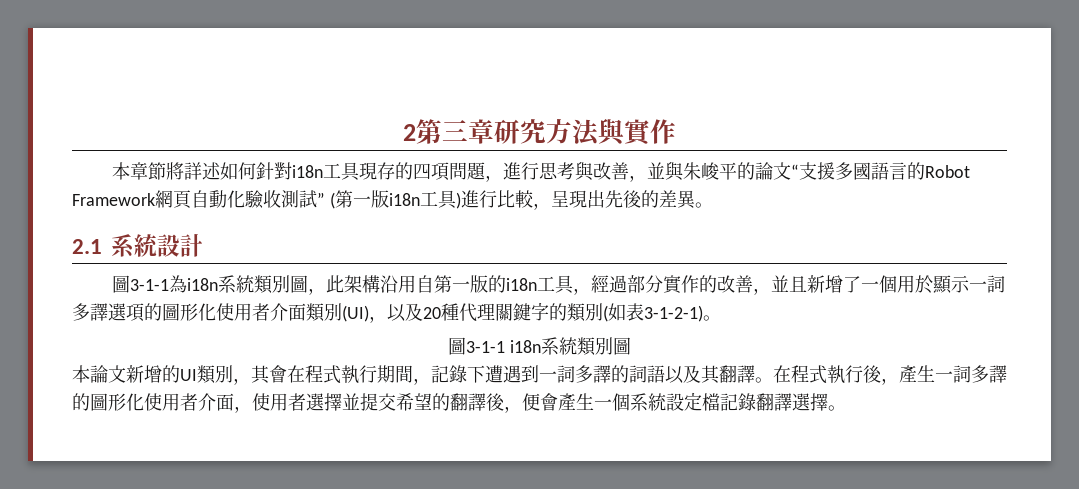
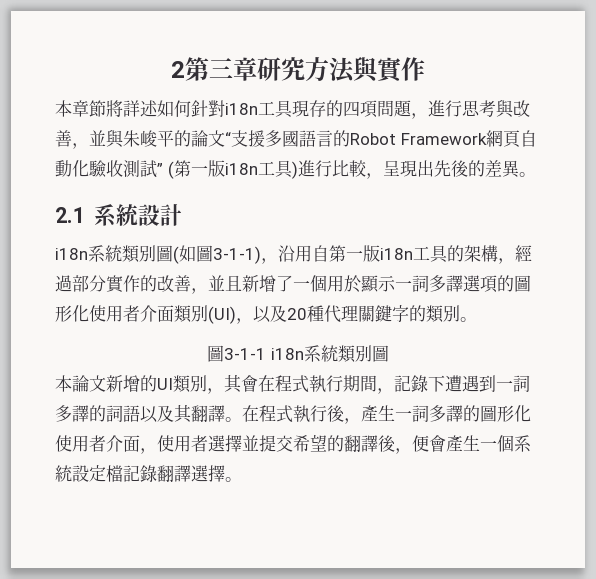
- 圖3-1-1為i18n系統類別圖，此架構沿用自第一版的i18n工具，經過部分實作的改善，並且新增了一個用於顯示一詞多譯選項的圖形化使用者介面類別(UI)，以及20種代理關鍵字的類別(如表3-1-2-1)。
+ i18n系統類別圖(如圖3-1-1)，沿用自第一版i18n工具的架構，經過部分實作的改善，並且新增了一個用於顯示一詞多譯選項的圖形化使用者介面類別(UI)，以及20種代理關鍵字的類別。

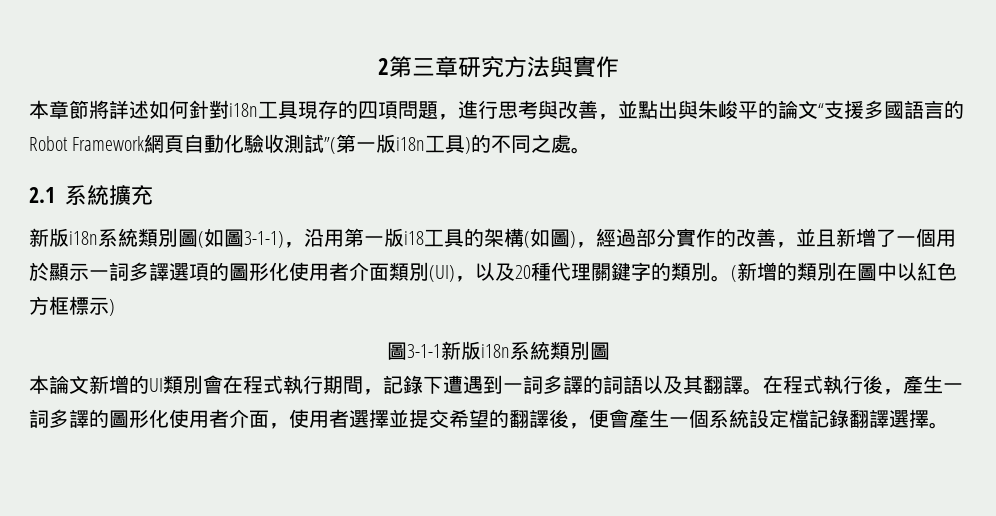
- 本章節將詳述如何針對i18n工具現存的四項問題，進行思考與改善，並與朱峻平的論文“支援多國語言的Robot Framework網頁自動化驗收測試” (第一版i18n工具)進行比較，呈現出先後的差異。
+ 本章節將詳述如何針對i18n工具現存的四項問題，進行思考與改善，並點出與朱峻平的論文“支援多國語言的Robot Framework網頁自動化驗收測試”(第一版i18n工具)的不同之處。
- 2.1系統設計
- i18n系統類別圖(如圖3-1-1)，沿用自第一版i18n工具的架構，經過部分實作的改善，並且新增了一個用於顯示一詞多譯選項的圖形化使用者介面類別(UI)，以及20種代理關鍵字的類別。
+ 2.1系統擴充
+ 新版i18n系統類別圖(如圖3-1-1)，沿用第一版i18工具的架構(如圖)，經過部分實作的改善，並且新增了一個用於顯示一詞多譯選項的圖形化使用者介面類別(UI)，以及20種代理關鍵字的類別。(新增的類別在圖中以紅色方框標示)
- 圖3-1-1 i18n系統類別圖
+ 圖3-1-1新版i18n系統類別圖
- 本論文新增的UI類別，其會在程式執行期間，記錄下遭遇到一詞多譯的詞語以及其翻譯。
+ 本論文新增的UI類別會在程式執行期間，記錄下遭遇到一詞多譯的詞語以及其翻譯。

